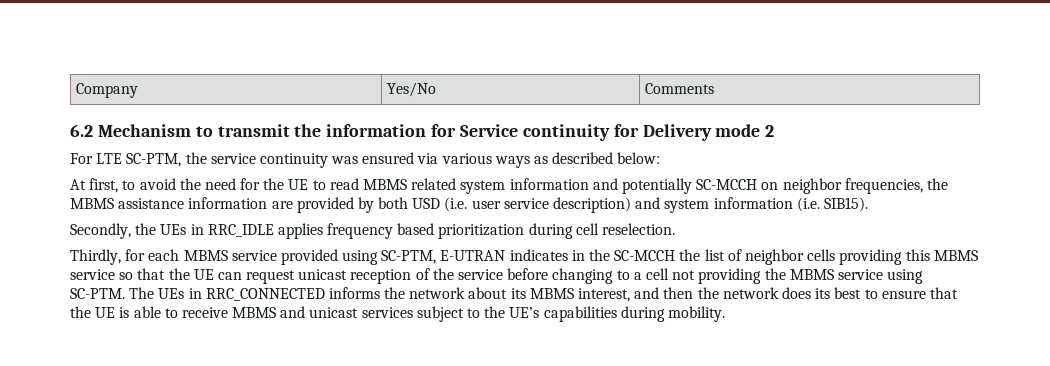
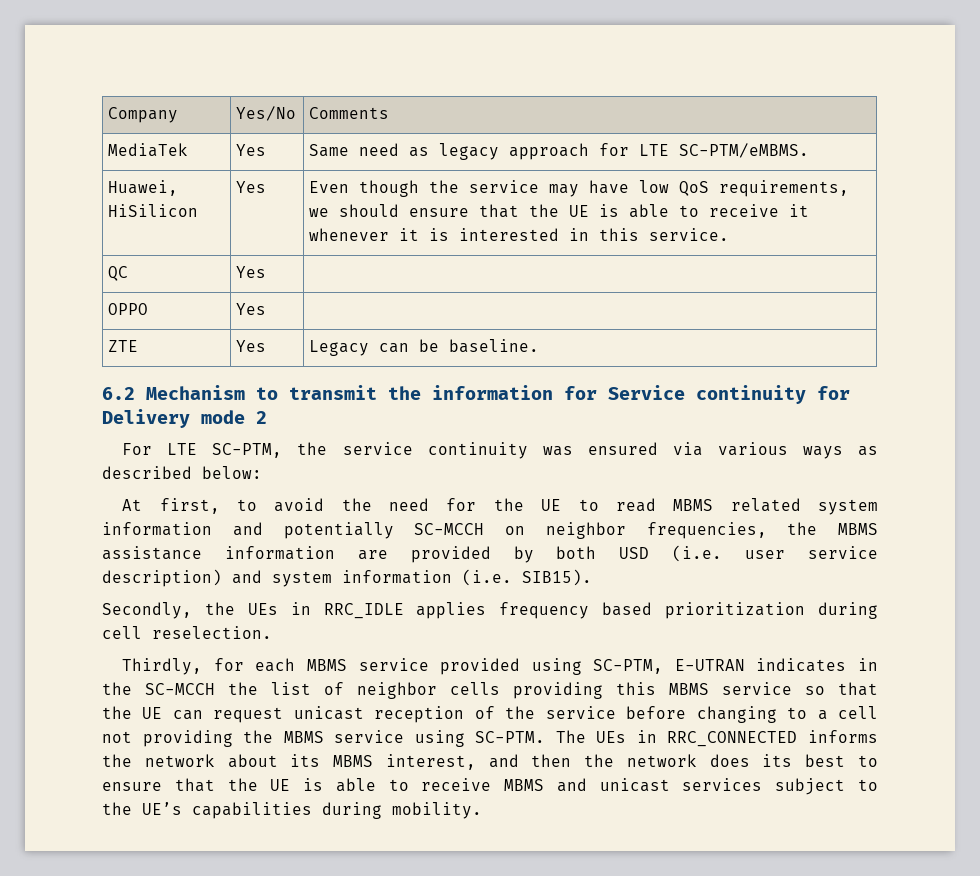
+ MediaTek | Yes | Same need as legacy approach for LTE SC-PTM/eMBMS.
+ Huawei, HiSilicon | Yes | Even though the service may have low QoS requirements, we should ensure that the UE is able to receive it whenever it is interested in this service.
+ QC | Yes |
+ OPPO | Yes |
+ ZTE | Yes | Legacy can be baseline.

